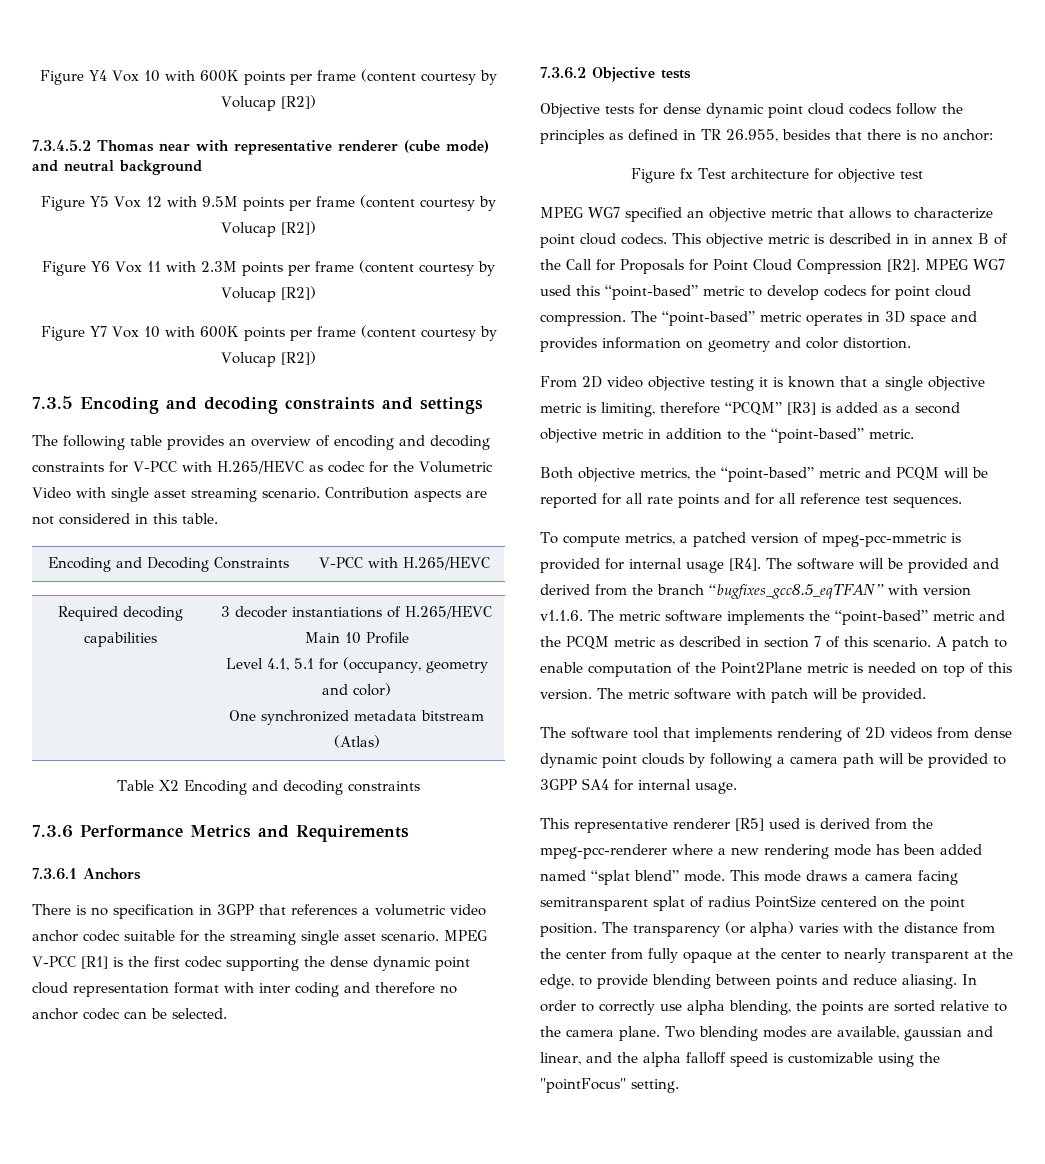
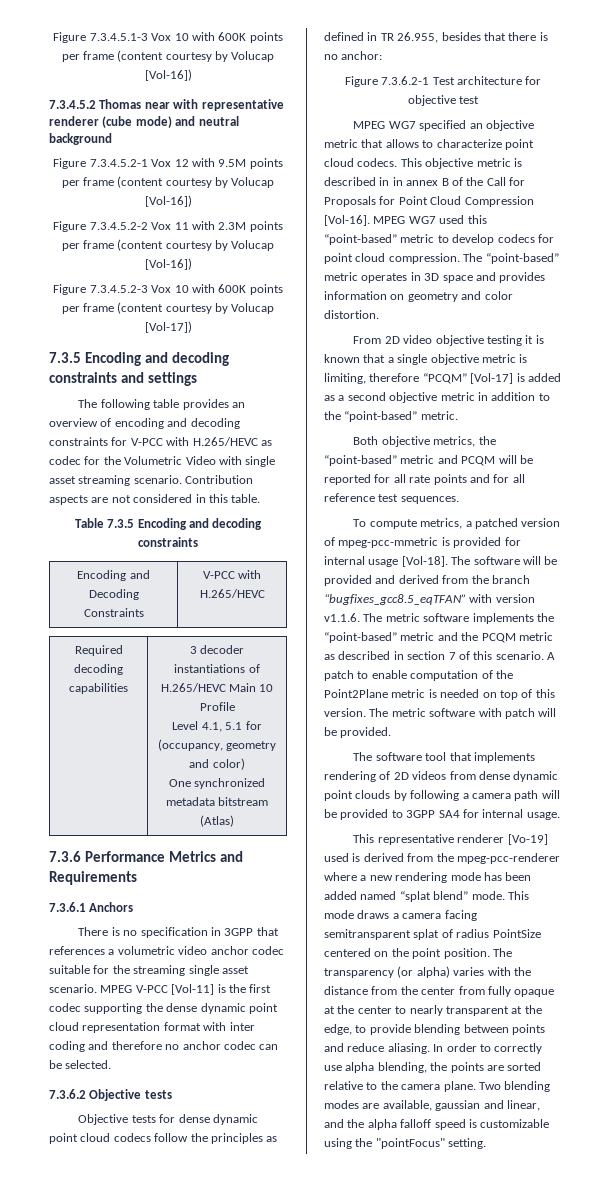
- Figure Y4 Vox 10 with 600K points per frame (content courtesy by Volucap [R2])
+ Figure 7.3.4.5.1-3 Vox 10 with 600K points per frame (content courtesy by Volucap [Vol-16])
- Figure Y5 Vox 12 with 9.5M points per frame (content courtesy by Volucap [R2])
- Figure Y6 Vox 11 with 2.3M points per frame (content courtesy by Volucap [R2])
- Figure Y7 Vox 10 with 600K points per frame (content courtesy by Volucap [R2])
+ Figure 7.3.4.5.2-1 Vox 12 with 9.5M points per frame (content courtesy by Volucap [Vol-16])
+ Figure 7.3.4.5.2-2 Vox 11 with 2.3M points per frame (content courtesy by Volucap [Vol-16])
+ Figure 7.3.4.5.2-3 Vox 10 with 600K points per frame (content courtesy by Volucap [Vol-17])
+ Table 7.3.5 Encoding and decoding constraints
- Table X2 Encoding and decoding constraints
- MPEG V-PCC [R1] is the first codec supporting the dense dynamic point cloud representation format with inter coding and therefore no anchor codec can be selected.
+ MPEG V-PCC [Vol-11] is the first codec supporting the dense dynamic point cloud representation format with inter coding and therefore no anchor codec can be selected.
- Figure fx Test architecture for objective test
+ Figure 7.3.6.2-1 Test architecture for objective test
- This objective metric is described in in annex B of the Call for Proposals for Point Cloud Compression [R2]. MPEG WG7 used this “point-based” metric to develop codecs for point cloud compression.
+ This objective metric is described in in annex B of the Call for Proposals for Point Cloud Compression [Vol-16]. MPEG WG7 used this “point-based” metric to develop codecs for point cloud compression.
- From 2D video objective testing it is known that a single objective metric is limiting, therefore “PCQM” [R3] is added as a second objective metric in addition to the “point-based” metric.
+ From 2D video objective testing it is known that a single objective metric is limiting, therefore “PCQM” [Vol-17] is added as a second objective metric in addition to the “point-based” metric.
- To compute metrics, a patched version of mpeg-pcc-mmetric is provided for internal usage [R4]. The software will be provided and derived from the branch “bugfixes_gcc8.5_eqTFAN” with version v1.1.6. The metric software implements the “point-based” metric and the PCQM metric as described in section 7 of this scenario.
+ To compute metrics, a patched version of mpeg-pcc-mmetric is provided for internal usage [Vol-18]. The software will be provided and derived from the branch “bugfixes_gcc8.5_eqTFAN” with version v1.1.6. The metric software implements the “point-based” metric and the PCQM metric as described in section 7 of this scenario.
- This representative renderer [R5] used is derived from the mpeg-pcc-renderer where a new rendering mode has been added named “splat blend” mode.
+ This representative renderer [Vo-19] used is derived from the mpeg-pcc-renderer where a new rendering mode has been added named “splat blend” mode.

